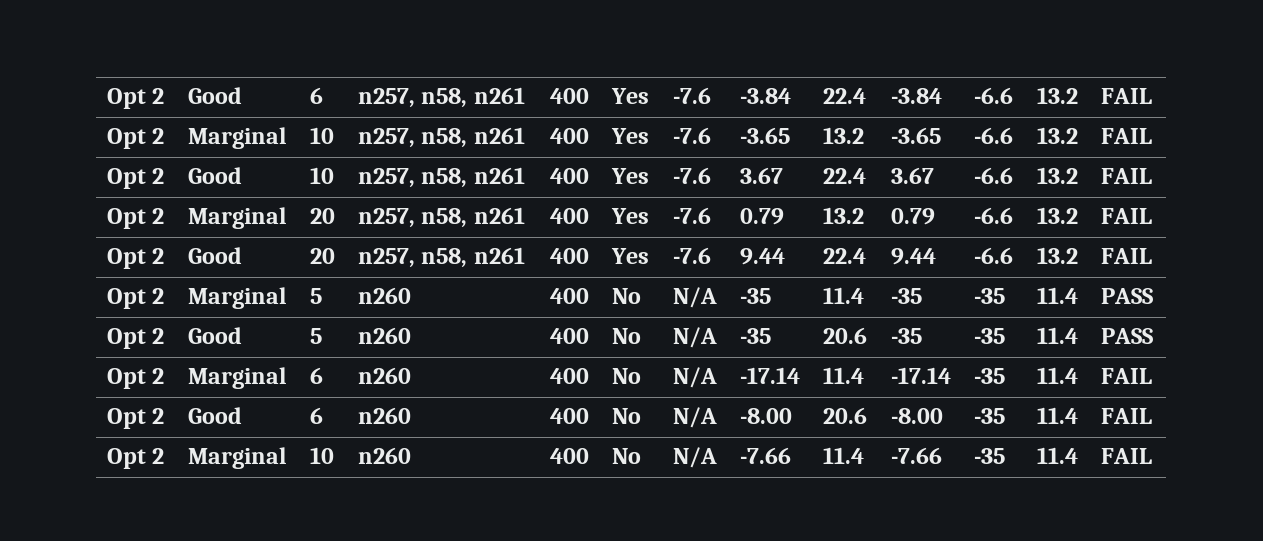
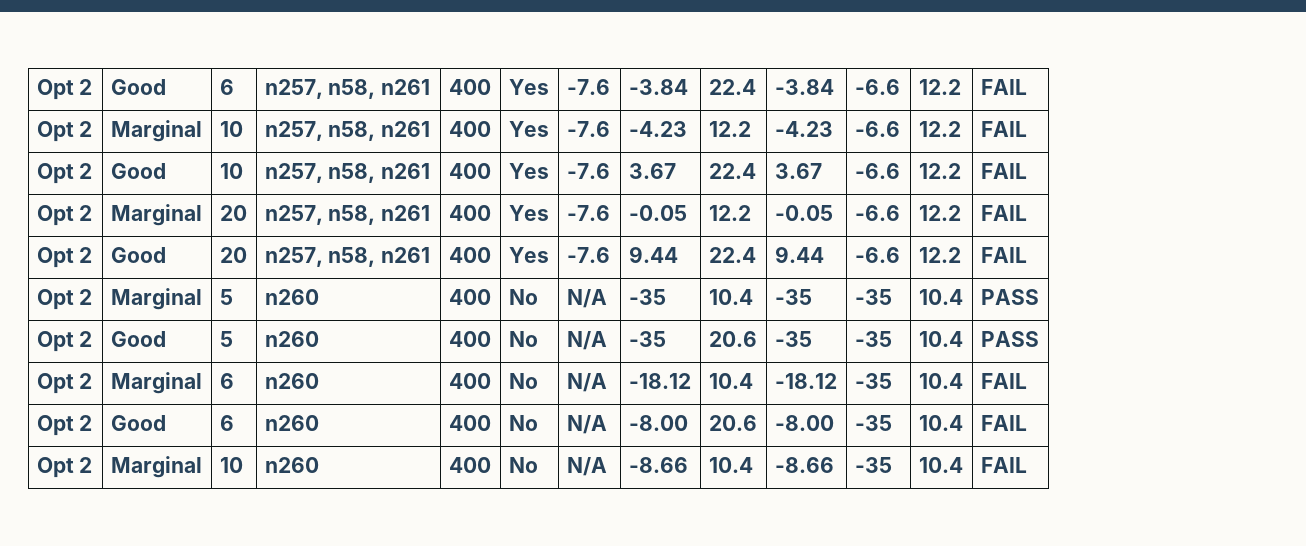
- Opt 2 | Good | 6 | n257, n58, n261 | 400 | Yes | -7.6 | -3.84 | 22.4 | -3.84 | -6.6 | 13.2 | FAIL
+ Opt 2 | Good | 6 | n257, n58, n261 | 400 | Yes | -7.6 | -3.84 | 22.4 | -3.84 | -6.6 | 12.2 | FAIL
- Opt 2 | Marginal | 10 | n257, n58, n261 | 400 | Yes | -7.6 | -3.65 | 13.2 | -3.65 | -6.6 | 13.2 | FAIL
+ Opt 2 | Marginal | 10 | n257, n58, n261 | 400 | Yes | -7.6 | -4.23 | 12.2 | -4.23 | -6.6 | 12.2 | FAIL
- Opt 2 | Good | 10 | n257, n58, n261 | 400 | Yes | -7.6 | 3.67 | 22.4 | 3.67 | -6.6 | 13.2 | FAIL
+ Opt 2 | Good | 10 | n257, n58, n261 | 400 | Yes | -7.6 | 3.67 | 22.4 | 3.67 | -6.6 | 12.2 | FAIL
- Opt 2 | Marginal | 20 | n257, n58, n261 | 400 | Yes | -7.6 | 0.79 | 13.2 | 0.79 | -6.6 | 13.2 | FAIL
+ Opt 2 | Marginal | 20 | n257, n58, n261 | 400 | Yes | -7.6 | -0.05 | 12.2 | -0.05 | -6.6 | 12.2 | FAIL
- Opt 2 | Good | 20 | n257, n58, n261 | 400 | Yes | -7.6 | 9.44 | 22.4 | 9.44 | -6.6 | 13.2 | FAIL
+ Opt 2 | Good | 20 | n257, n58, n261 | 400 | Yes | -7.6 | 9.44 | 22.4 | 9.44 | -6.6 | 12.2 | FAIL
- Opt 2 | Marginal | 5 | n260 | 400 | No | N/A | -35 | 11.4 | -35 | -35 | 11.4 | PASS
+ Opt 2 | Marginal | 5 | n260 | 400 | No | N/A | -35 | 10.4 | -35 | -35 | 10.4 | PASS
- Opt 2 | Good | 5 | n260 | 400 | No | N/A | -35 | 20.6 | -35 | -35 | 11.4 | PASS
+ Opt 2 | Good | 5 | n260 | 400 | No | N/A | -35 | 20.6 | -35 | -35 | 10.4 | PASS
- Opt 2 | Marginal | 6 | n260 | 400 | No | N/A | -17.14 | 11.4 | -17.14 | -35 | 11.4 | FAIL
+ Opt 2 | Marginal | 6 | n260 | 400 | No | N/A | -18.12 | 10.4 | -18.12 | -35 | 10.4 | FAIL
- Opt 2 | Good | 6 | n260 | 400 | No | N/A | -8.00 | 20.6 | -8.00 | -35 | 11.4 | FAIL
+ Opt 2 | Good | 6 | n260 | 400 | No | N/A | -8.00 | 20.6 | -8.00 | -35 | 10.4 | FAIL
- Opt 2 | Marginal | 10 | n260 | 400 | No | N/A | -7.66 | 11.4 | -7.66 | -35 | 11.4 | FAIL
+ Opt 2 | Marginal | 10 | n260 | 400 | No | N/A | -8.66 | 10.4 | -8.66 | -35 | 10.4 | FAIL

